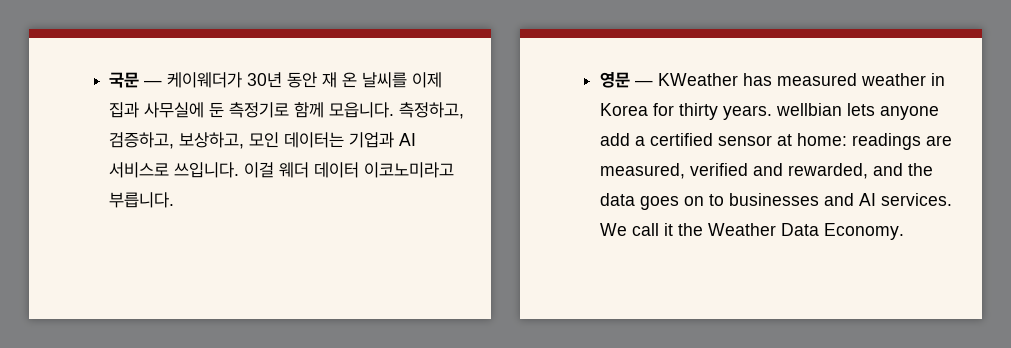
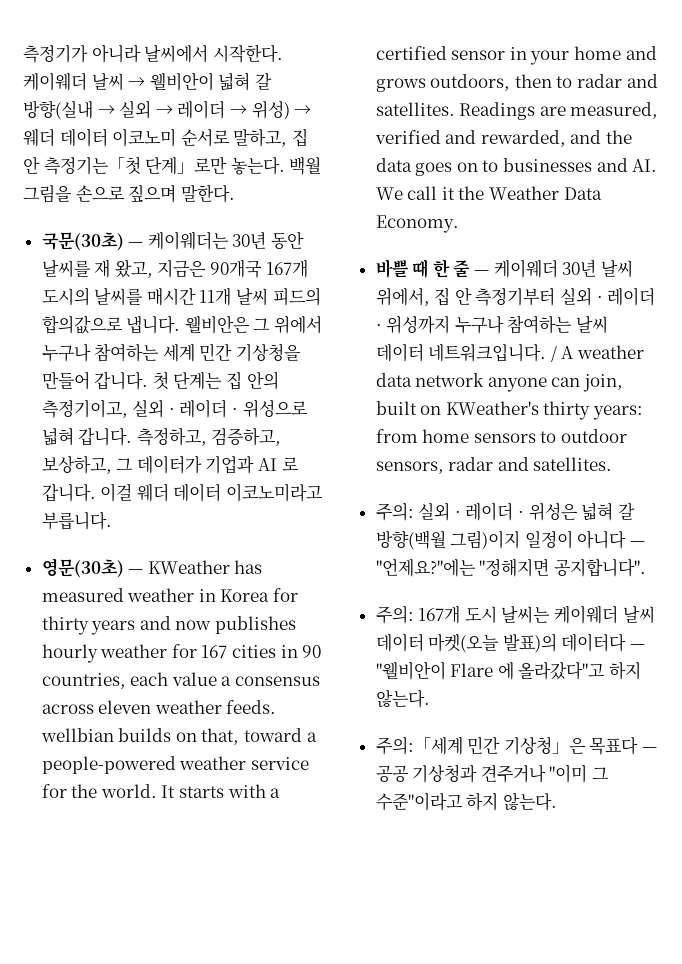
- 국문 — 케이웨더가 30년 동안 재 온 날씨를 이제 집과 사무실에 둔 측정기로 함께 모읍니다. 측정하고, 검증하고, 보상하고, 모인 데이터는 기업과 AI 서비스로 쓰입니다.
+ 측정기가 아니라 날씨에서 시작한다. 케이웨더 날씨 → 웰비안이 넓혀 갈 방향(실내 → 실외 → 레이더 → 위성) → 웨더 데이터 이코노미 순서로 말하고, 집 안 측정기는「첫 단계」로만 놓는다. 백월 그림을 손으로 짚으며 말한다.
+ 국문(30초) — 케이웨더는 30년 동안 날씨를 재 왔고, 지금은 90개국 167개 도시의 날씨를 매시간 11개 날씨 피드의 합의값으로 냅니다. 웰비안은 그 위에서 누구나 참여하는 세계 민간 기상청을 만들어 갑니다. 첫 단계는 집 안의 측정기이고, 실외 · 레이더 · 위성으로 넓혀 갑니다. 측정하고, 검증하고, 보상하고, 그 데이터가 기업과 AI 로 갑니다.
- 영문 — KWeather has measured weather in Korea for thirty years. wellbian lets anyone add a certified sensor at home: readings are measured, verified and rewarded, and the data goes on to businesses and AI services. We call it the Weather Data Economy.
+ 영문(30초) — KWeather has measured weather in Korea for thirty years and now publishes hourly weather for 167 cities in 90 countries, each value a consensus across eleven weather feeds. wellbian builds on that, toward a people-powered weather service for the world. It starts with a certified sensor in your home and grows outdoors, then to radar and satellites. Readings are measured, verified and rewarded, and the data goes on to businesses and AI. We call it the Weather Data Economy.
+ 바쁠 때 한 줄 — 케이웨더 30년 날씨 위에서, 집 안 측정기부터 실외 · 레이더 · 위성까지 누구나 참여하는 날씨 데이터 네트워크입니다. / A weather data network anyone can join, built on KWeather's thirty years: from home sensors to outdoor sensors, radar and satellites.
+ 주의: 실외 · 레이더 · 위성은 넓혀 갈 방향(백월 그림)이지 일정이 아니다 — "언제요?"에는 "정해지면 공지합니다".
+ 주의: 167개 도시 날씨는 케이웨더 날씨 데이터 마켓(오늘 발표)의 데이터다 — "웰비안이 Flare 에 올라갔다"고 하지 않는다.
+ 주의:「세계 민간 기상청」은 목표다 — 공공 기상청과 견주거나 "이미 그 수준"이라고 하지 않는다.

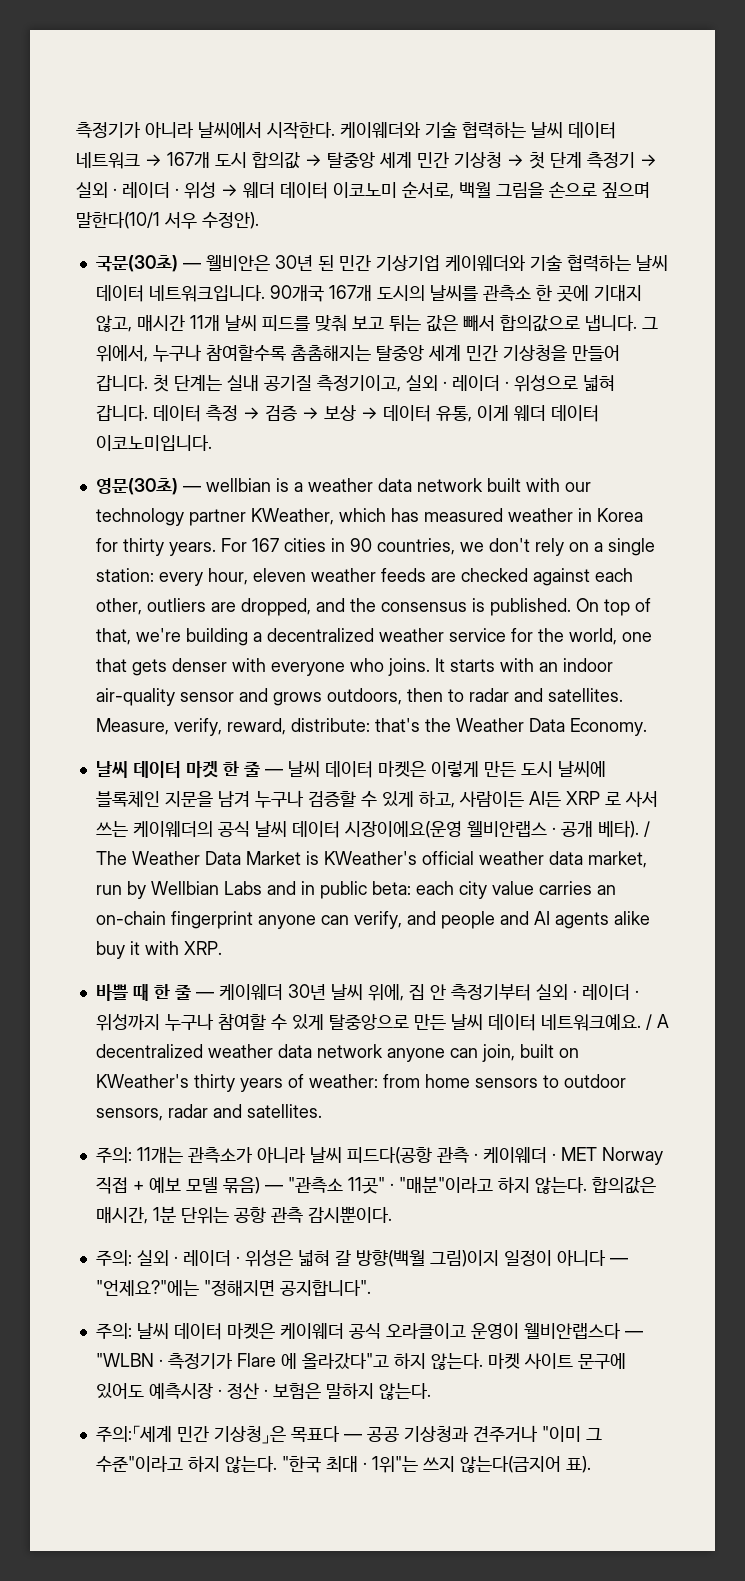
- 케이웨더 날씨 → 웰비안이 넓혀 갈 방향(실내 → 실외 → 레이더 → 위성) → 웨더 데이터 이코노미 순서로 말하고, 집 안 측정기는「첫 단계」로만 놓는다. 백월 그림을 손으로 짚으며 말한다.
+ 케이웨더와 기술 협력하는 날씨 데이터 네트워크 → 167개 도시 합의값 → 탈중앙 세계 민간 기상청 → 첫 단계 측정기 → 실외 · 레이더 · 위성 → 웨더 데이터 이코노미 순서로, 백월 그림을 손으로 짚으며 말한다(10/1 서우 수정안).
- 국문(30초) — 케이웨더는 30년 동안 날씨를 재 왔고, 지금은 90개국 167개 도시의 날씨를 매시간 11개 날씨 피드의 합의값으로 냅니다. 웰비안은 그 위에서 누구나 참여하는 세계 민간 기상청을 만들어 갑니다.
+ 국문(30초) — 웰비안은 30년 된 민간 기상기업 케이웨더와 기술 협력하는 날씨 데이터 네트워크입니다. 90개국 167개 도시의 날씨를 관측소 한 곳에 기대지 않고, 매시간 11개 날씨 피드를 맞춰 보고 튀는 값은 빼서 합의값으로 냅니다. 그 위에서, 누구나 참여할수록 촘촘해지는 탈중앙 세계 민간 기상청을 만들어 갑니다.
- 첫 단계는 집 안의 측정기이고, 실외 · 레이더 · 위성으로 넓혀 갑니다.
+ 첫 단계는 실내 공기질 측정기이고, 실외 · 레이더 · 위성으로 넓혀 갑니다.
- 측정하고, 검증하고, 보상하고, 그 데이터가 기업과 AI 로 갑니다. 이걸 웨더 데이터 이코노미라고 부릅니다.
- 영문(30초) — KWeather has measured weather in Korea for thirty years and now publishes hourly weather for 167 cities in 90 countries, each value a consensus across eleven weather feeds. wellbian builds on that, toward a people-powered weather service for the world. It starts with a certified sensor in your home and grows outdoors, then to radar and satellites.
+ 데이터 측정 → 검증 → 보상 → 데이터 유통, 이게 웨더 데이터 이코노미입니다.
+ 영문(30초) — wellbian is a weather data network built with our technology partner KWeather, which has measured weather in Korea for thirty years. For 167 cities in 90 countries, we don't rely on a single station: every hour, eleven weather feeds are checked against each other, outliers are dropped, and the consensus is published. On top of that, we're building a decentralized weather service for the world, one that gets denser with everyone who joins. It starts with an indoor air-quality sensor and grows outdoors, then to radar and satellites.
- Readings are measured, verified and rewarded, and the data goes on to businesses and AI. We call it the Weather Data Economy.
+ Measure, verify, reward, distribute: that's the Weather Data Economy.
+ 날씨 데이터 마켓 한 줄 — 날씨 데이터 마켓은 이렇게 만든 도시 날씨에 블록체인 지문을 남겨 누구나 검증할 수 있게 하고, 사람이든 AI든 XRP 로 사서 쓰는 케이웨더의 공식 날씨 데이터 시장이에요(운영 웰비안랩스 · 공개 베타). / The Weather Data Market is KWeather's official weather data market, run by Wellbian Labs and in public beta: each city value carries an on-chain fingerprint anyone can verify, and people and AI agents alike buy it with XRP.
- 바쁠 때 한 줄 — 케이웨더 30년 날씨 위에서, 집 안 측정기부터 실외 · 레이더 · 위성까지 누구나 참여하는 날씨 데이터 네트워크입니다.
+ 바쁠 때 한 줄 — 케이웨더 30년 날씨 위에, 집 안 측정기부터 실외 · 레이더 · 위성까지 누구나 참여할 수 있게 탈중앙으로 만든 날씨 데이터 네트워크예요.
- / A weather data network anyone can join, built on KWeather's thirty years: from home sensors to outdoor sensors, radar and satellites.
+ / A decentralized weather data network anyone can join, built on KWeather's thirty years of weather: from home sensors to outdoor sensors, radar and satellites.
+ 주의: 11개는 관측소가 아니라 날씨 피드다(공항 관측 · 케이웨더 · MET Norway 직접 + 예보 모델 묶음) — "관측소 11곳" · "매분"이라고 하지 않는다. 합의값은 매시간, 1분 단위는 공항 관측 감시뿐이다.
- 주의: 167개 도시 날씨는 케이웨더 날씨 데이터 마켓(오늘 발표)의 데이터다 — "웰비안이 Flare 에 올라갔다"고 하지 않는다.
+ 주의: 날씨 데이터 마켓은 케이웨더 공식 오라클이고 운영이 웰비안랩스다 — "WLBN · 측정기가 Flare 에 올라갔다"고 하지 않는다. 마켓 사이트 문구에 있어도 예측시장 · 정산 · 보험은 말하지 않는다.
+ "한국 최대 · 1위"는 쓰지 않는다(금지어 표).

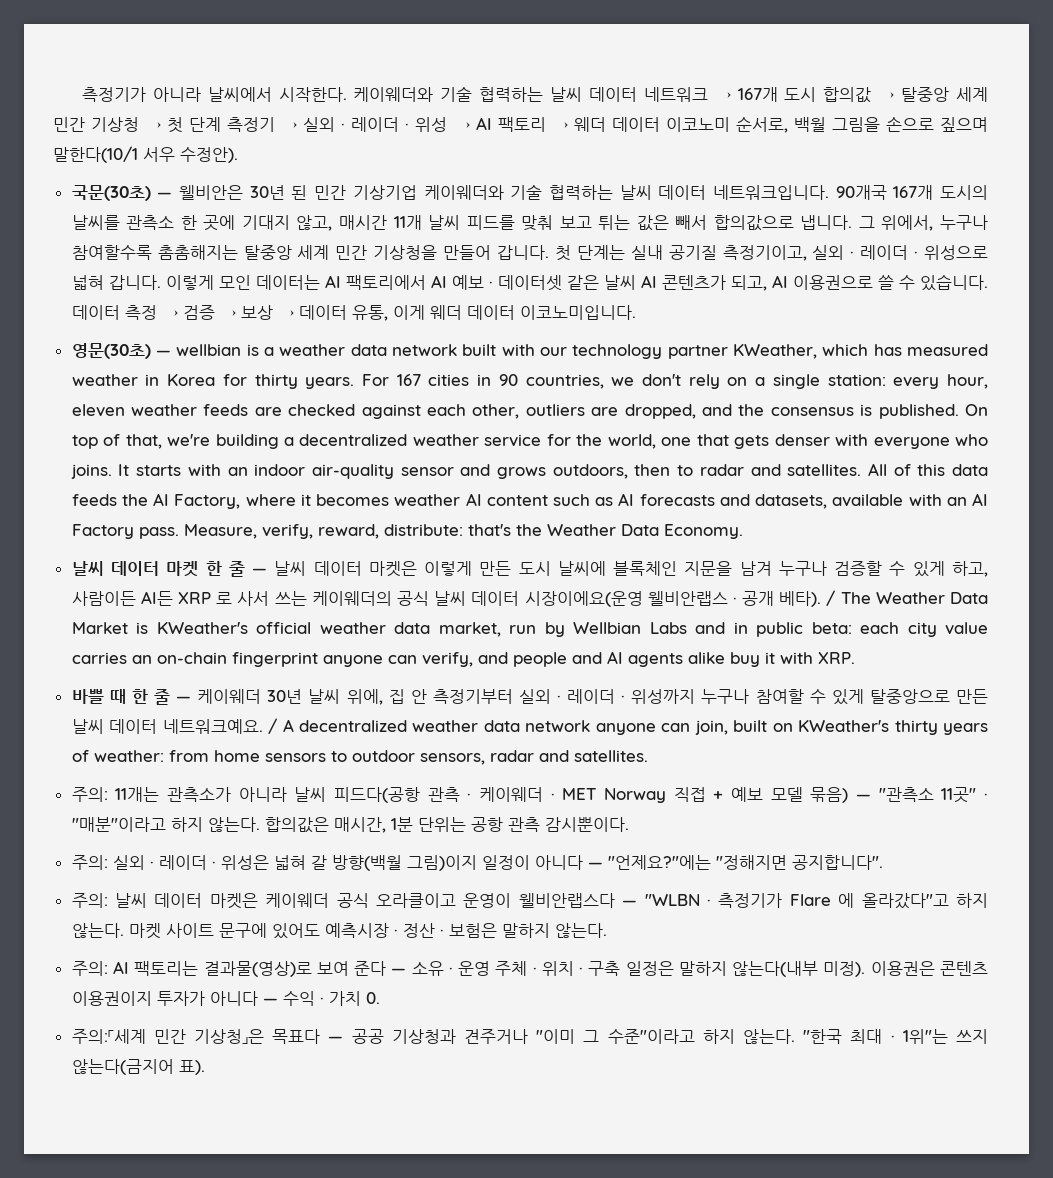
- 케이웨더와 기술 협력하는 날씨 데이터 네트워크 → 167개 도시 합의값 → 탈중앙 세계 민간 기상청 → 첫 단계 측정기 → 실외 · 레이더 · 위성 → 웨더 데이터 이코노미 순서로, 백월 그림을 손으로 짚으며 말한다(10/1 서우 수정안).
+ 케이웨더와 기술 협력하는 날씨 데이터 네트워크 → 167개 도시 합의값 → 탈중앙 세계 민간 기상청 → 첫 단계 측정기 → 실외 · 레이더 · 위성 → AI 팩토리 → 웨더 데이터 이코노미 순서로, 백월 그림을 손으로 짚으며 말한다(10/1 서우 수정안).
+ 이렇게 모인 데이터는 AI 팩토리에서 AI 예보 · 데이터셋 같은 날씨 AI 콘텐츠가 되고, AI 이용권으로 쓸 수 있습니다.
+ All of this data feeds the AI Factory, where it becomes weather AI content such as AI forecasts and datasets, available with an AI Factory pass.
+ 주의: AI 팩토리는 결과물(영상)로 보여 준다 — 소유 · 운영 주체 · 위치 · 구축 일정은 말하지 않는다(내부 미정). 이용권은 콘텐츠 이용권이지 투자가 아니다 — 수익 · 가치 0.

